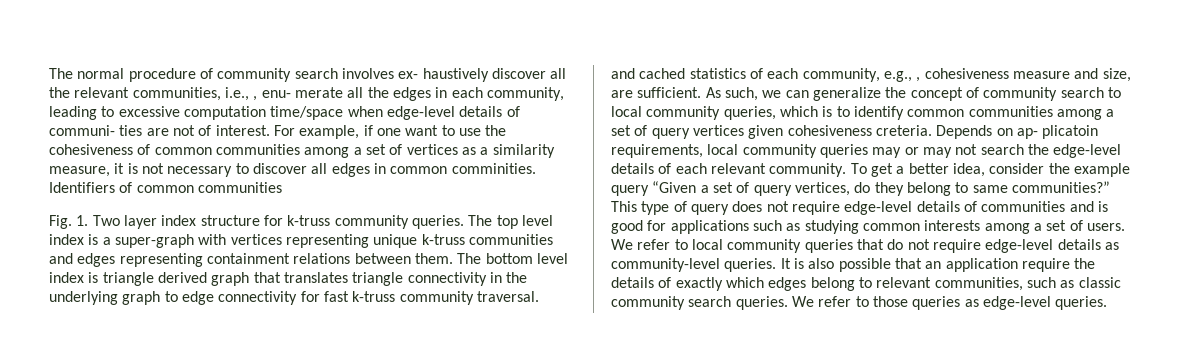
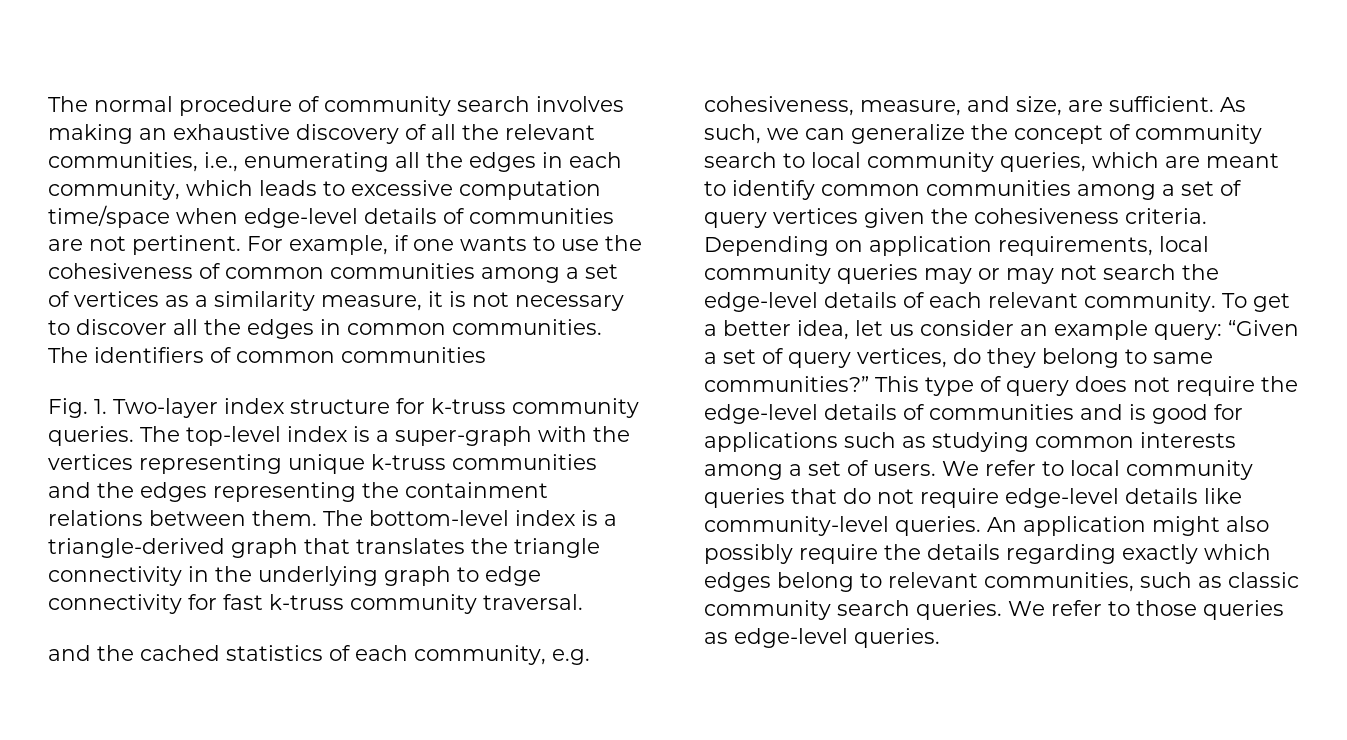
- The normal procedure of community search involves ex- haustively discover all the relevant communities, i.e., , enu- merate all the edges in each community, leading to excessive computation time/space when edge-level details of communi- ties are not of interest.
+ The normal procedure of community search involves making an exhaustive discovery of all the relevant communities, i.e., enumerating all the edges in each community, which leads to excessive computation time/space when edge-level details of communities are not pertinent.
- For example, if one want to use the cohesiveness of common communities among a set of vertices as a similarity measure, it is not necessary to discover all edges in common comminities. Identifiers of common communities
+ For example, if one wants to use the cohesiveness of common communities among a set of vertices as a similarity measure, it is not necessary to discover all the edges in common communities. The identifiers of common communities
- Fig. 1. Two layer index structure for k-truss community queries.
+ Fig. 1. Two-layer index structure for k-truss community queries.
- The top level index is a super-graph with vertices representing unique k-truss communities and edges representing containment relations between them.
+ The top-level index is a super-graph with the vertices representing unique k-truss communities and the edges representing the containment relations between them.
- The bottom level index is triangle derived graph that translates triangle connectivity in the underlying graph to edge connectivity for fast k-truss community traversal.
+ The bottom-level index is a triangle-derived graph that translates the triangle connectivity in the underlying graph to edge connectivity for fast k-truss community traversal.
- and cached statistics of each community, e.g., , cohesiveness measure and size, are sufficient.
+ and the cached statistics of each community, e.g. cohesiveness, measure, and size, are sufficient.
- As such, we can generalize the concept of community search to local community queries, which is to identify common communities among a set of query vertices given cohesiveness creteria. Depends on ap- plicatoin requirements, local community queries may or may not search the edge-level details of each relevant community.
+ As such, we can generalize the concept of community search to local community queries, which are meant to identify common communities among a set of query vertices given the cohesiveness criteria. Depending on application requirements, local community queries may or may not search the edge-level details of each relevant community.
- To get a better idea, consider the example query “Given a set of query vertices, do they belong to same communities?”
+ To get a better idea, let us consider an example query: “Given a set of query vertices, do they belong to same communities?”
- This type of query does not require edge-level details of communities and is good for applications such as studying common interests among a set of users.
+ This type of query does not require the edge-level details of communities and is good for applications such as studying common interests among a set of users.
- We refer to local community queries that do not require edge-level details as community-level queries.
+ We refer to local community queries that do not require edge-level details like community-level queries.
- It is also possible that an application require the details of exactly which edges belong to relevant communities, such as classic community search queries.
+ An application might also possibly require the details regarding exactly which edges belong to relevant communities, such as classic community search queries.

